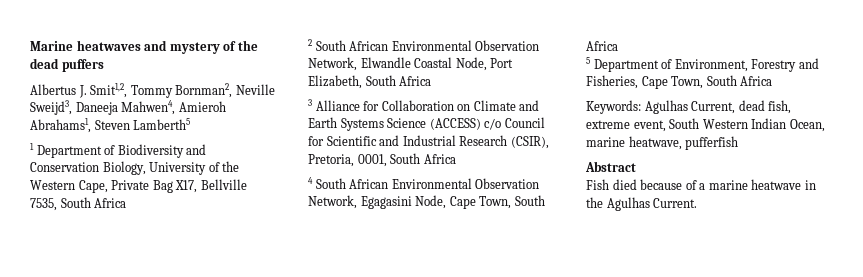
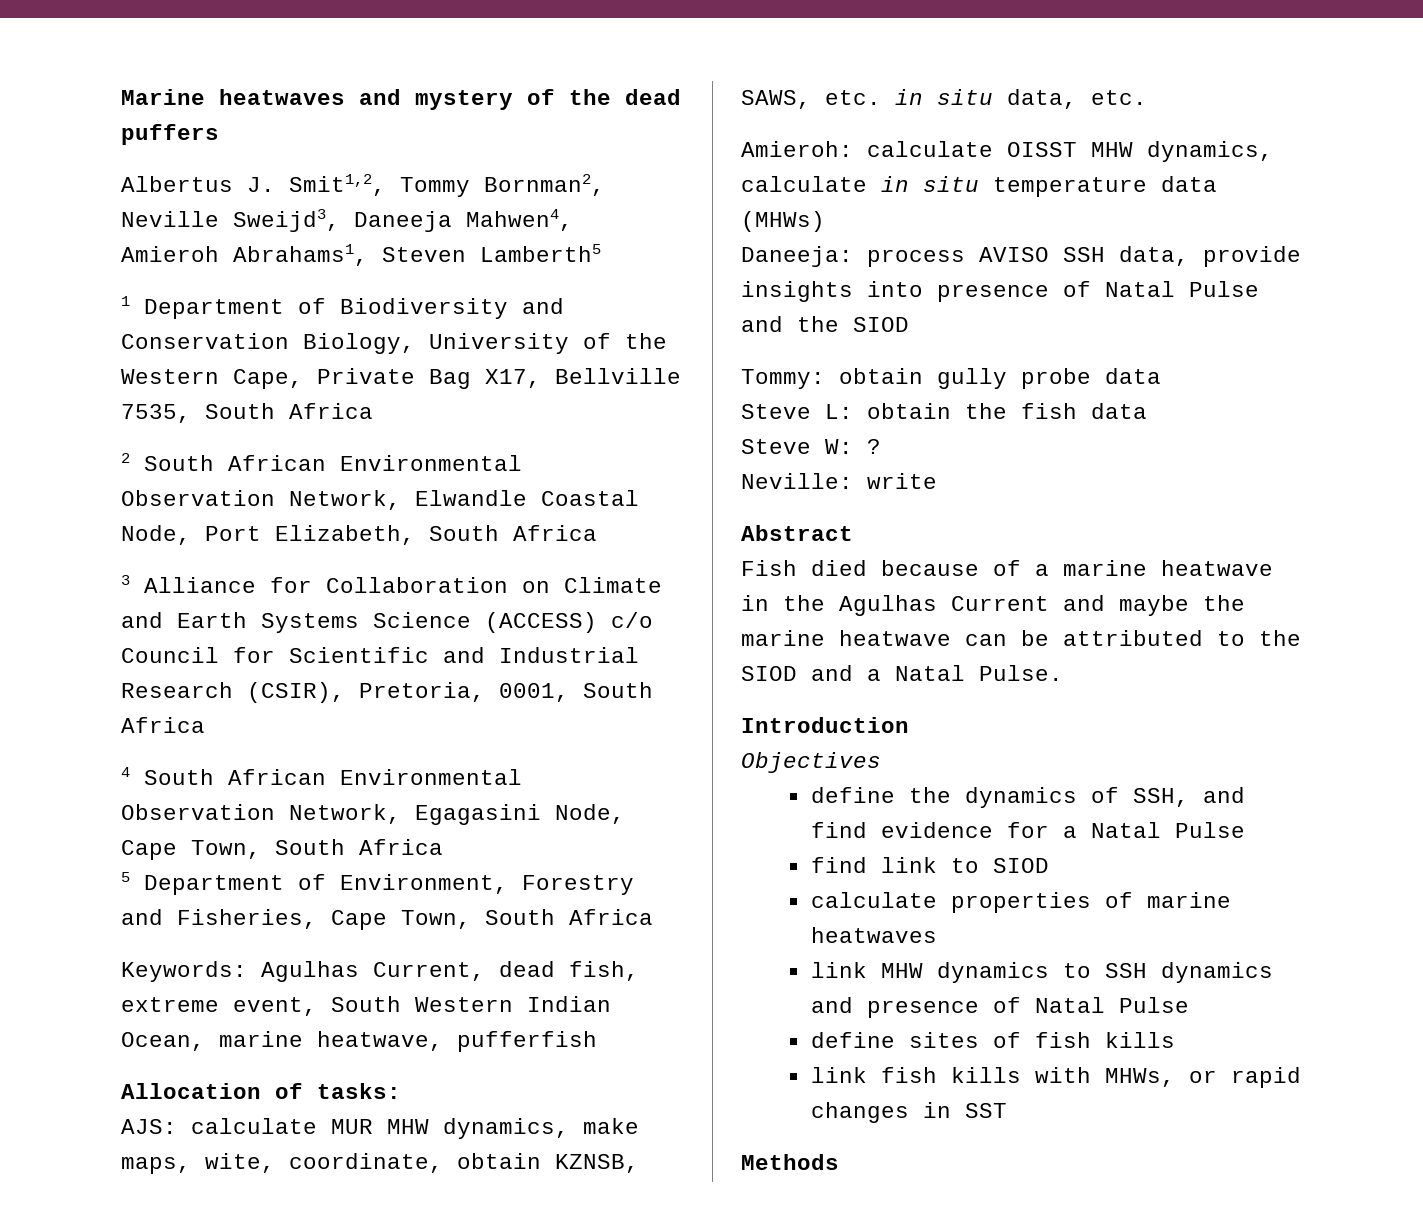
+ Allocation of tasks:
+ AJS: calculate MUR MHW dynamics, make maps, wite, coordinate, obtain KZNSB, SAWS, etc. in situ data, etc.
+ Amieroh: calculate OISST MHW dynamics, calculate in situ temperature data (MHWs)
+ Daneeja: process AVISO SSH data, provide insights into presence of Natal Pulse and the SIOD
+ Tommy: obtain gully probe data
+ Steve L: obtain the fish data
+ Steve W: ?
+ Neville: write
- Fish died because of a marine heatwave in the Agulhas Current.
+ Fish died because of a marine heatwave in the Agulhas Current and maybe the marine heatwave can be attributed to the SIOD and a Natal Pulse.
+ Introduction
+ Objectives
+ define the dynamics of SSH, and find evidence for a Natal Pulse
+ find link to SIOD
+ calculate properties of marine heatwaves
+ link MHW dynamics to SSH dynamics and presence of Natal Pulse
+ define sites of fish kills
+ link fish kills with MHWs, or rapid changes in SST
+ Methods

